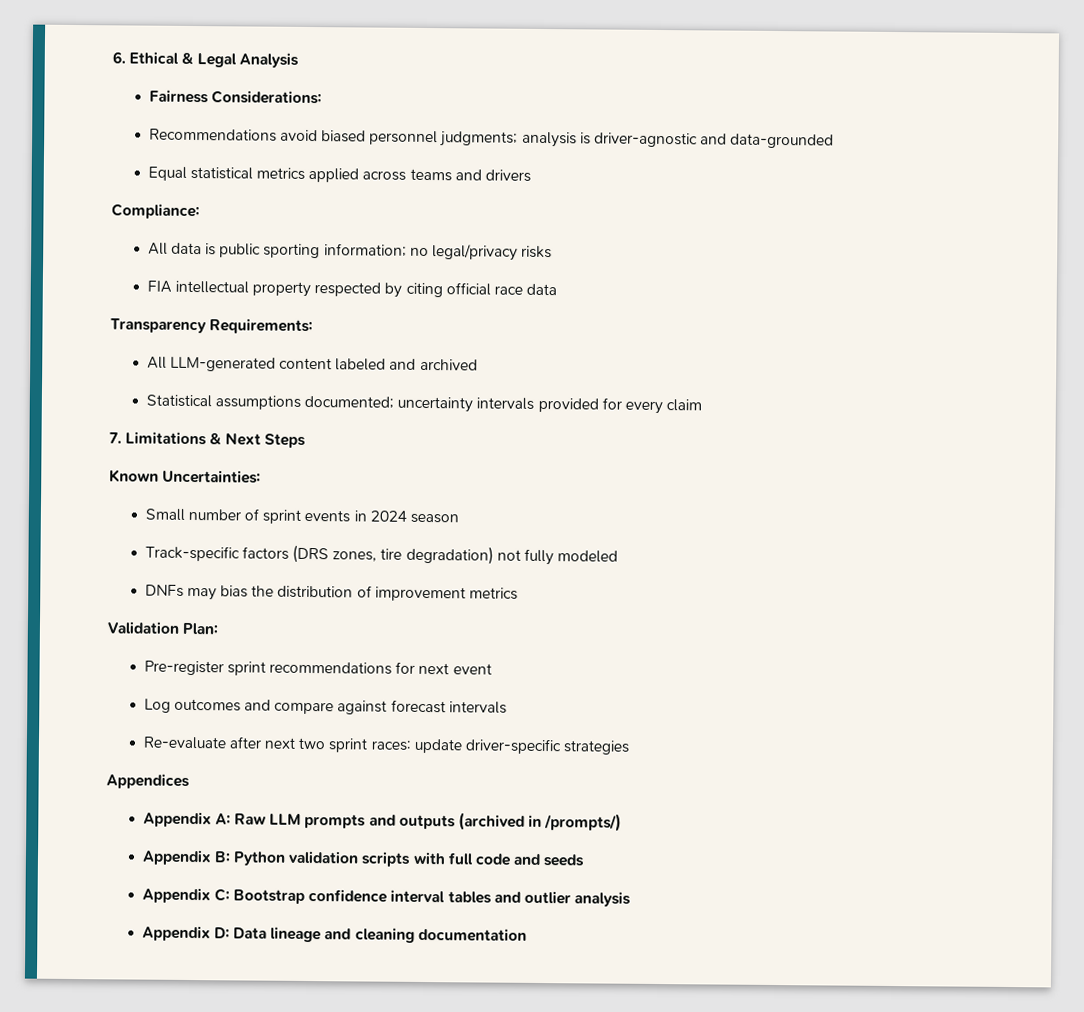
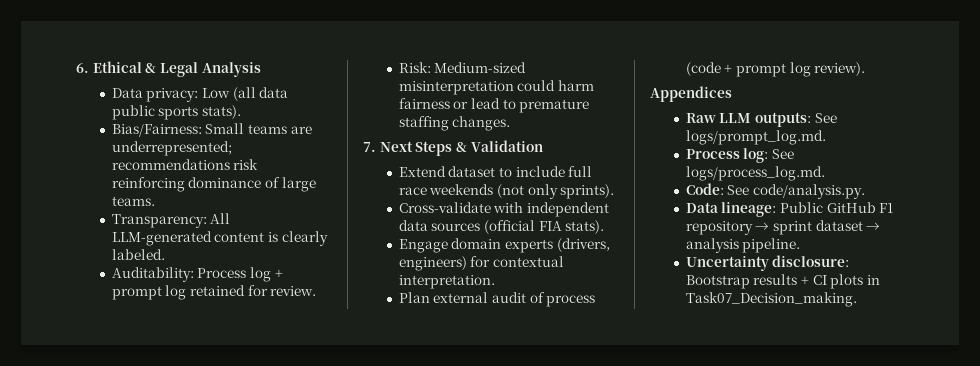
- Fairness Considerations:
- Recommendations avoid biased personnel judgments; analysis is driver-agnostic and data-grounded
- Equal statistical metrics applied across teams and drivers
- Compliance:
- All data is public sporting information; no legal/privacy risks
- FIA intellectual property respected by citing official race data
- Transparency Requirements:
- All LLM-generated content labeled and archived
- Statistical assumptions documented; uncertainty intervals provided for every claim
+ Data privacy: Low (all data public sports stats).
+ Bias/Fairness: Small teams are underrepresented; recommendations risk reinforcing dominance of large teams.
+ Transparency: All LLM-generated content is clearly labeled.
+ Auditability: Process log + prompt log retained for review.
+ Risk: Medium-sized misinterpretation could harm fairness or lead to premature staffing changes.
- 7. Limitations & Next Steps
- Known Uncertainties:
- Small number of sprint events in 2024 season
- Track-specific factors (DRS zones, tire degradation) not fully modeled
- DNFs may bias the distribution of improvement metrics
- Validation Plan:
- Pre-register sprint recommendations for next event
- Log outcomes and compare against forecast intervals
- Re-evaluate after next two sprint races: update driver-specific strategies
+ 7. Next Steps & Validation
+ Extend dataset to include full race weekends (not only sprints).
+ Cross-validate with independent data sources (official FIA stats).
+ Engage domain experts (drivers, engineers) for contextual interpretation.
+ Plan external audit of process (code + prompt log review).
  Appendices
- Appendix A: Raw LLM prompts and outputs (archived in /prompts/)
- Appendix B: Python validation scripts with full code and seeds
- Appendix C: Bootstrap confidence interval tables and outlier analysis
- Appendix D: Data lineage and cleaning documentation
+ Raw LLM outputs: See logs/prompt_log.md.
+ Process log: See logs/process_log.md.
+ Code: See code/analysis.py.
+ Data lineage: Public GitHub F1 repository → sprint dataset → analysis pipeline.
+ Uncertainty disclosure: Bootstrap results + CI plots in Task07_Decision_making.

